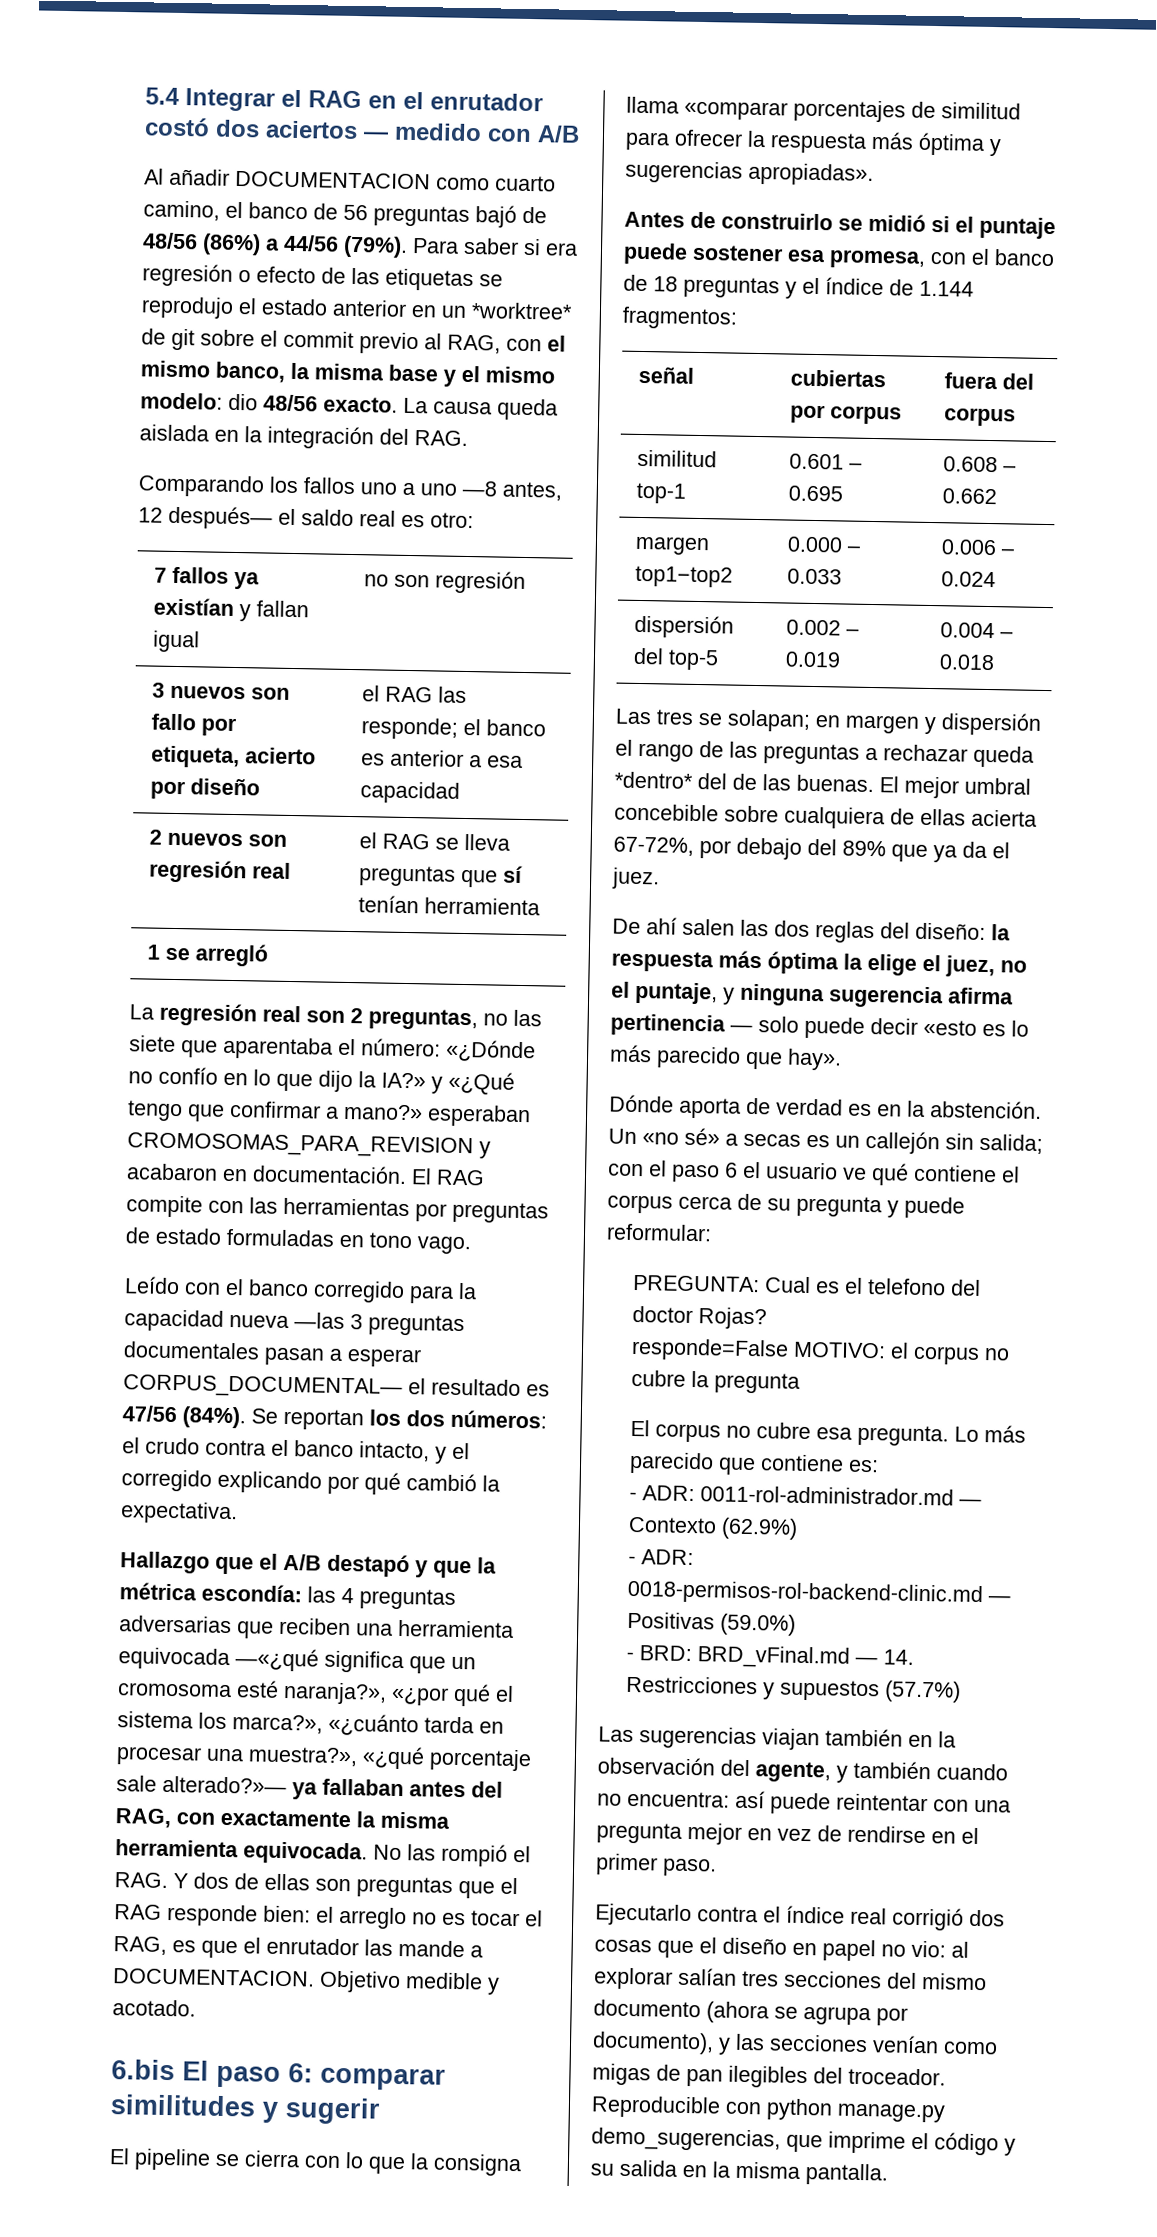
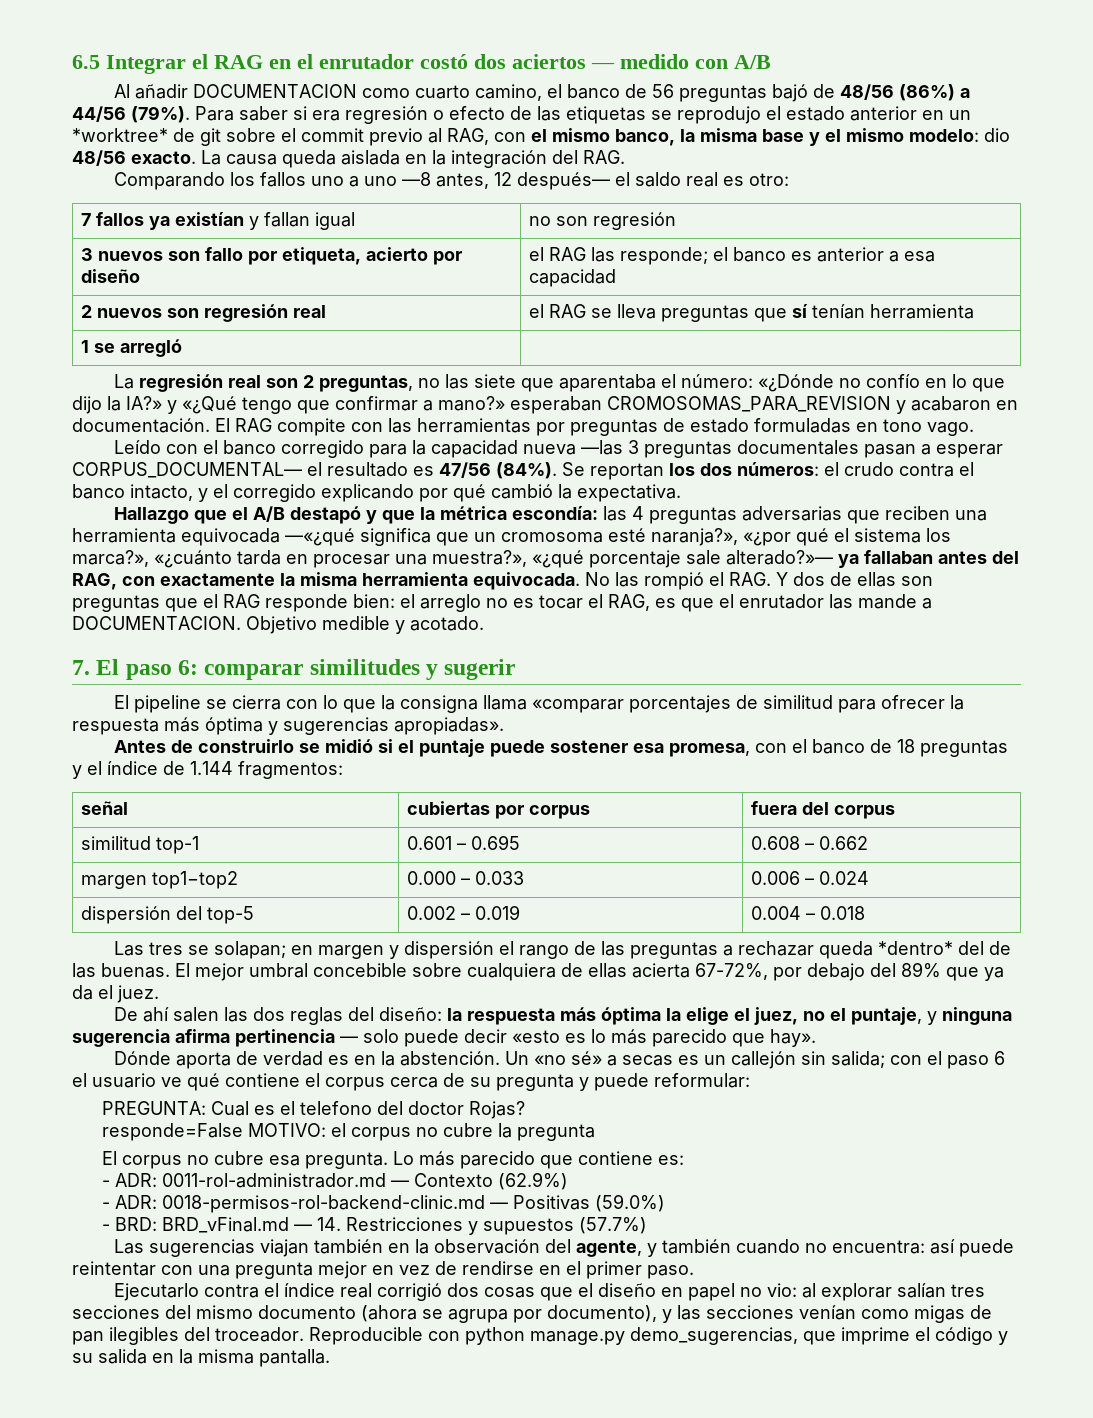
- 5.4 Integrar el RAG en el enrutador costó dos aciertos — medido con A/B
+ 6.5 Integrar el RAG en el enrutador costó dos aciertos — medido con A/B
- 6.bis El paso 6: comparar similitudes y sugerir
+ 7. El paso 6: comparar similitudes y sugerir

